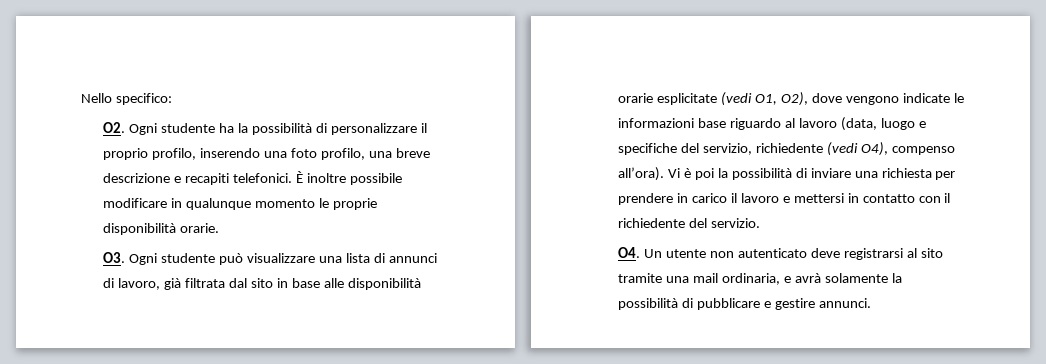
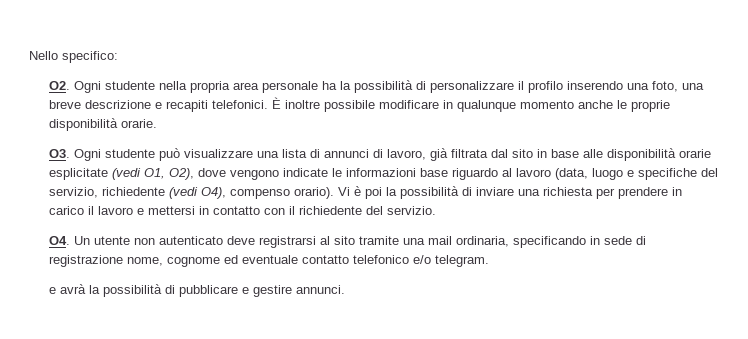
- O2. Ogni studente ha la possibilità di personalizzare il proprio profilo, inserendo una foto profilo, una breve descrizione e recapiti telefonici.
+ O2. Ogni studente nella propria area personale ha la possibilità di personalizzare il profilo inserendo una foto, una breve descrizione e recapiti telefonici.
- È inoltre possibile modificare in qualunque momento le proprie disponibilità orarie.
+ È inoltre possibile modificare in qualunque momento anche le proprie disponibilità orarie.
- O3. Ogni studente può visualizzare una lista di annunci di lavoro, già filtrata dal sito in base alle disponibilità orarie esplicitate (vedi O1, O2), dove vengono indicate le informazioni base riguardo al lavoro (data, luogo e specifiche del servizio, richiedente (vedi O4), compenso all’ora).
+ O3. Ogni studente può visualizzare una lista di annunci di lavoro, già filtrata dal sito in base alle disponibilità orarie esplicitate (vedi O1, O2), dove vengono indicate le informazioni base riguardo al lavoro (data, luogo e specifiche del servizio, richiedente (vedi O4), compenso orario).
- O4. Un utente non autenticato deve registrarsi al sito tramite una mail ordinaria, e avrà solamente la possibilità di pubblicare e gestire annunci.
+ O4. Un utente non autenticato deve registrarsi al sito tramite una mail ordinaria, specificando in sede di registrazione nome, cognome ed eventuale contatto telefonico e/o telegram.
+ e avrà la possibilità di pubblicare e gestire annunci.

